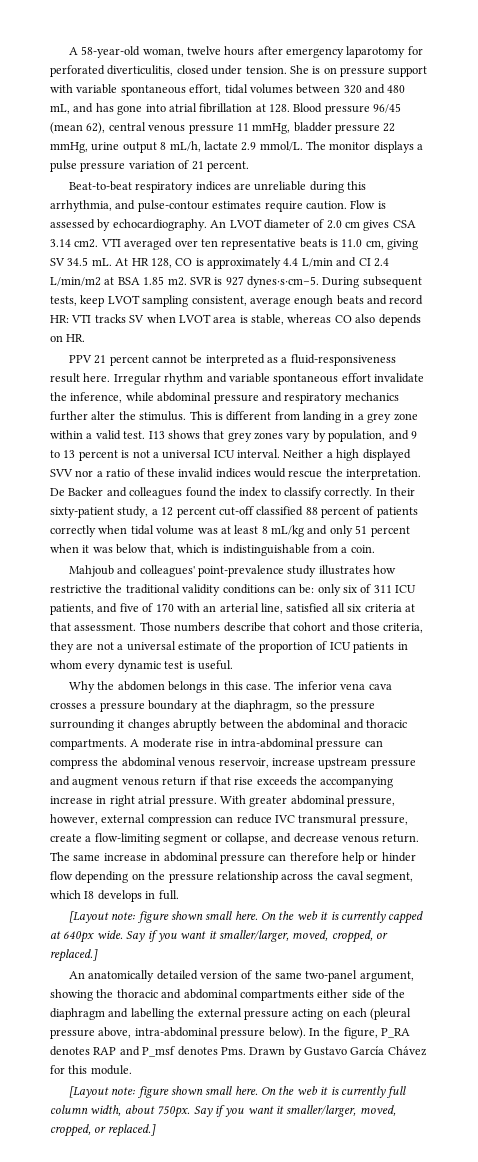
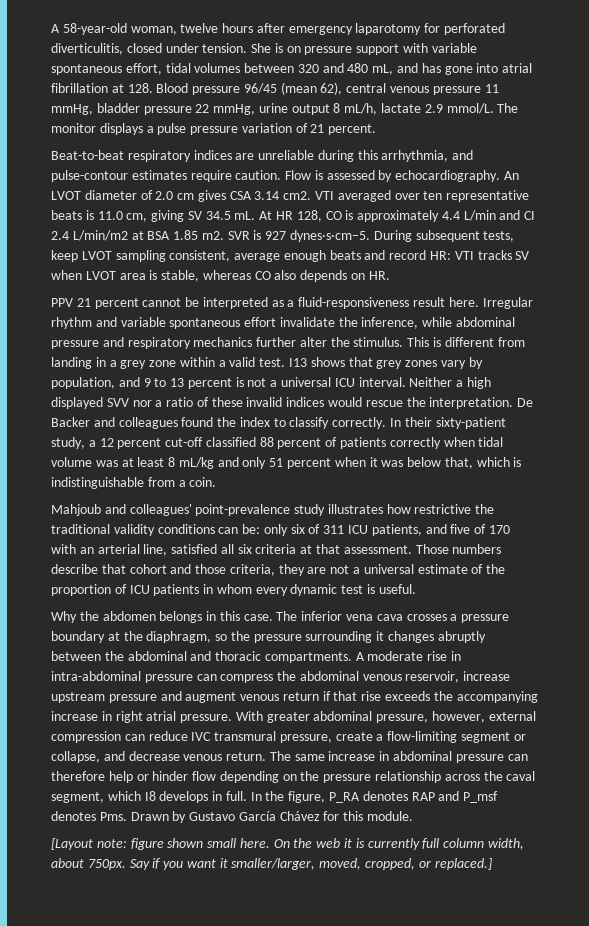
- The same increase in abdominal pressure can therefore help or hinder flow depending on the pressure relationship across the caval segment, which I8 develops in full.
- [Layout note: figure shown small here. On the web it is currently capped at 640px wide. Say if you want it smaller/larger, moved, cropped, or replaced.]
- An anatomically detailed version of the same two-panel argument, showing the thoracic and abdominal compartments either side of the diaphragm and labelling the external pressure acting on each (pleural pressure above, intra-abdominal pressure below). In the figure, P_RA denotes RAP and P_msf denotes Pms. Drawn by Gustavo García Chávez for this module.
+ The same increase in abdominal pressure can therefore help or hinder flow depending on the pressure relationship across the caval segment, which I8 develops in full. In the figure, P_RA denotes RAP and P_msf denotes Pms. Drawn by Gustavo García Chávez for this module.

